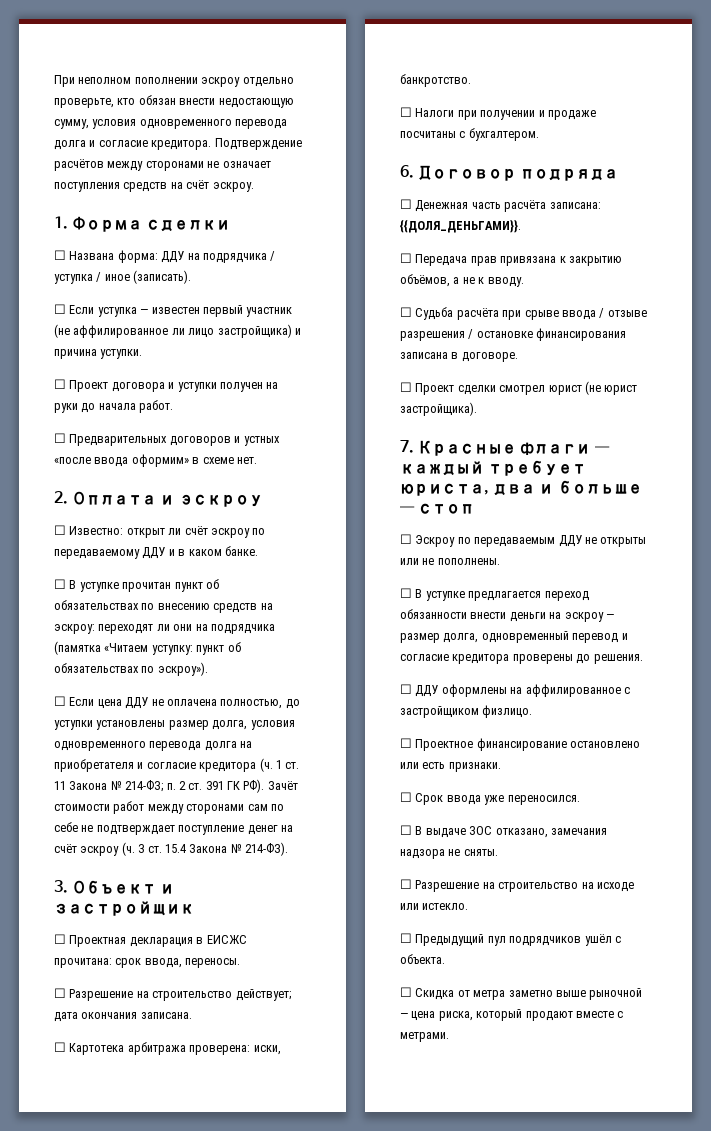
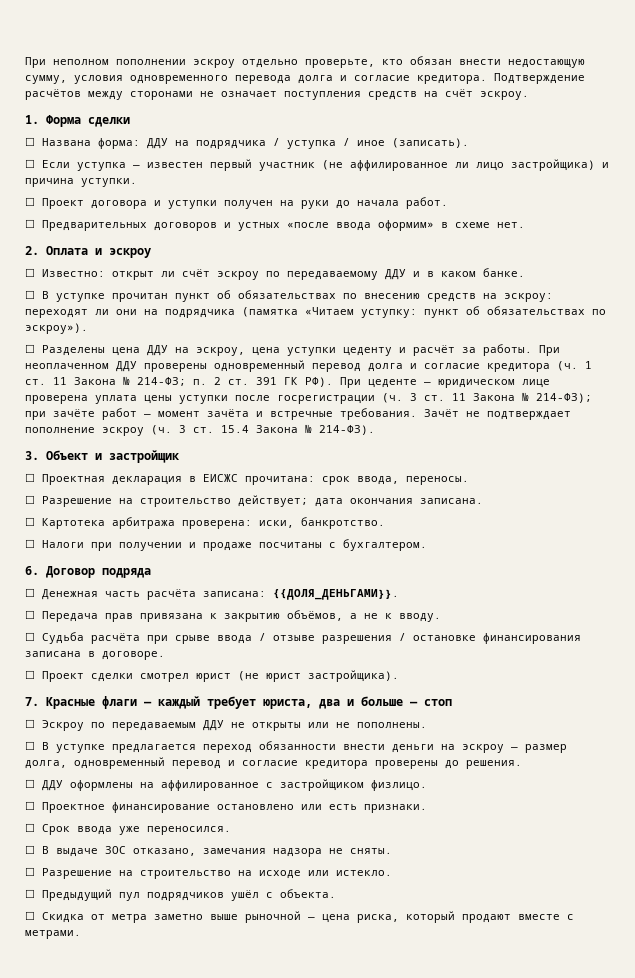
- ☐ Если цена ДДУ не оплачена полностью, до уступки установлены размер долга, условия одновременного перевода долга на приобретателя и согласие кредитора (ч. 1 ст. 11 Закона № 214-ФЗ; п. 2 ст. 391 ГК РФ). Зачёт стоимости работ между сторонами сам по себе не подтверждает поступление денег на счёт эскроу (ч. 3 ст. 15.4 Закона № 214-ФЗ).
+ ☐ Разделены цена ДДУ на эскроу, цена уступки цеденту и расчёт за работы. При неоплаченном ДДУ проверены одновременный перевод долга и согласие кредитора (ч. 1 ст. 11 Закона № 214-ФЗ; п. 2 ст. 391 ГК РФ). При цеденте — юридическом лице проверена уплата цены уступки после госрегистрации (ч. 3 ст. 11 Закона № 214-ФЗ); при зачёте работ — момент зачёта и встречные требования. Зачёт не подтверждает пополнение эскроу (ч. 3 ст. 15.4 Закона № 214-ФЗ).

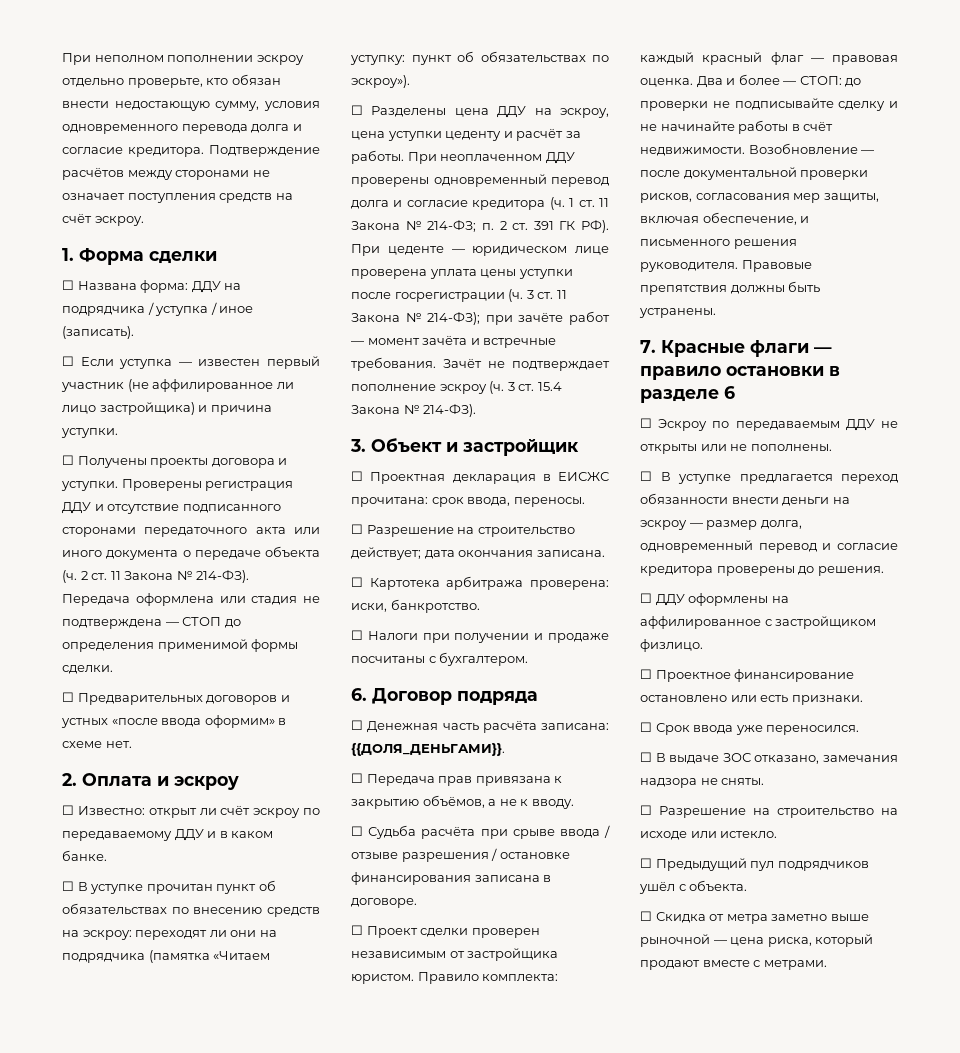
- ☐ Проект договора и уступки получен на руки до начала работ.
+ ☐ Получены проекты договора и уступки. Проверены регистрация ДДУ и отсутствие подписанного сторонами передаточного акта или иного документа о передаче объекта (ч. 2 ст. 11 Закона № 214-ФЗ). Передача оформлена или стадия не подтверждена — СТОП до определения применимой формы сделки.
- ☐ Проект сделки смотрел юрист (не юрист застройщика).
- 7. Красные флаги — каждый требует юриста, два и больше — стоп
+ ☐ Проект сделки проверен независимым от застройщика юристом. Правило комплекта: каждый красный флаг — правовая оценка. Два и более — СТОП: до проверки не подписывайте сделку и не начинайте работы в счёт недвижимости. Возобновление — после документальной проверки рисков, согласования мер защиты, включая обеспечение, и письменного решения руководителя. Правовые препятствия должны быть устранены.
+ 7. Красные флаги — правило остановки в разделе 6

